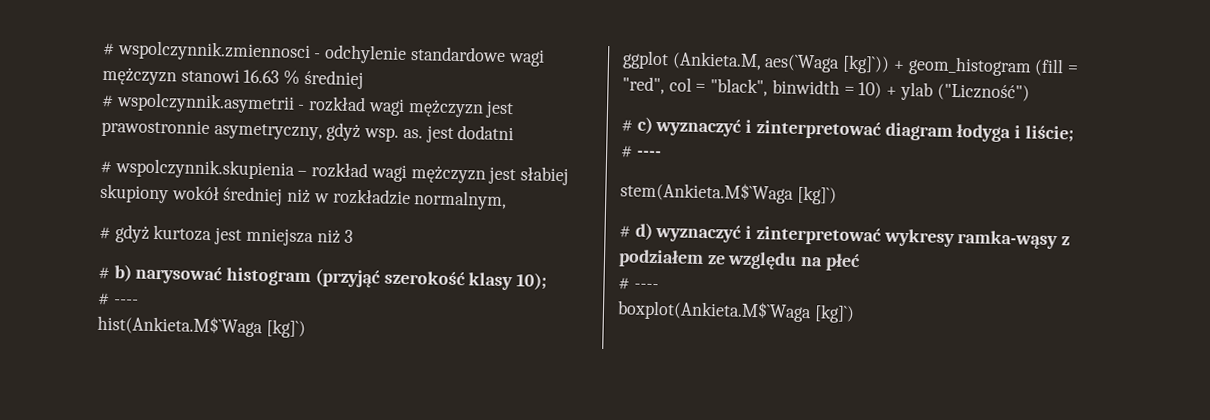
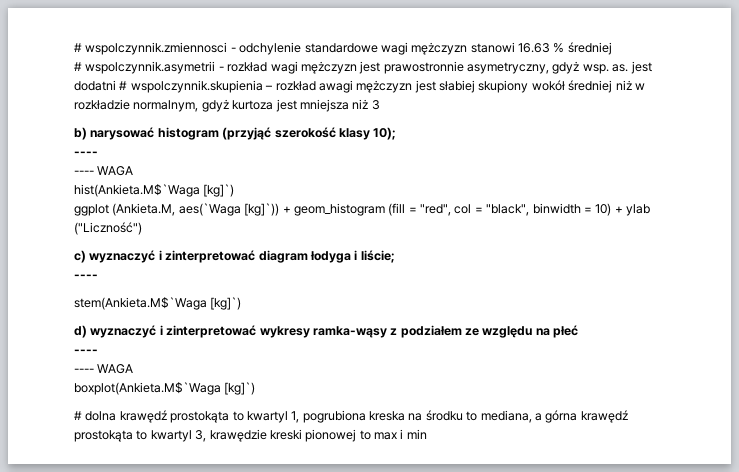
- # wspolczynnik.asymetrii - rozkład wagi mężczyzn jest prawostronnie asymetryczny, gdyż wsp. as. jest dodatni
- # wspolczynnik.skupienia – rozkład wagi mężczyzn jest słabiej skupiony wokół średniej niż w rozkładzie normalnym,
- # gdyż kurtoza jest mniejsza niż 3
+ # wspolczynnik.asymetrii - rozkład wagi mężczyzn jest prawostronnie asymetryczny, gdyż wsp. as. jest dodatni # wspolczynnik.skupienia – rozkład awagi mężczyzn jest słabiej skupiony wokół średniej niż w rozkładzie normalnym, gdyż kurtoza jest mniejsza niż 3
- # b) narysować histogram (przyjąć szerokość klasy 10);
- # ----
+ b) narysować histogram (przyjąć szerokość klasy 10);
+ ----
+ ---- WAGA
- # c) wyznaczyć i zinterpretować diagram łodyga i liście;
- # ----
+ c) wyznaczyć i zinterpretować diagram łodyga i liście;
+ ----
- # d) wyznaczyć i zinterpretować wykresy ramka-wąsy z podziałem ze względu na płeć
- # ----
+ d) wyznaczyć i zinterpretować wykresy ramka-wąsy z podziałem ze względu na płeć
+ ----
+ ---- WAGA
+ # dolna krawędź prostokąta to kwartyl 1, pogrubiona kreska na środku to mediana, a górna krawędź prostokąta to kwartyl 3, krawędzie kreski pionowej to max i min

